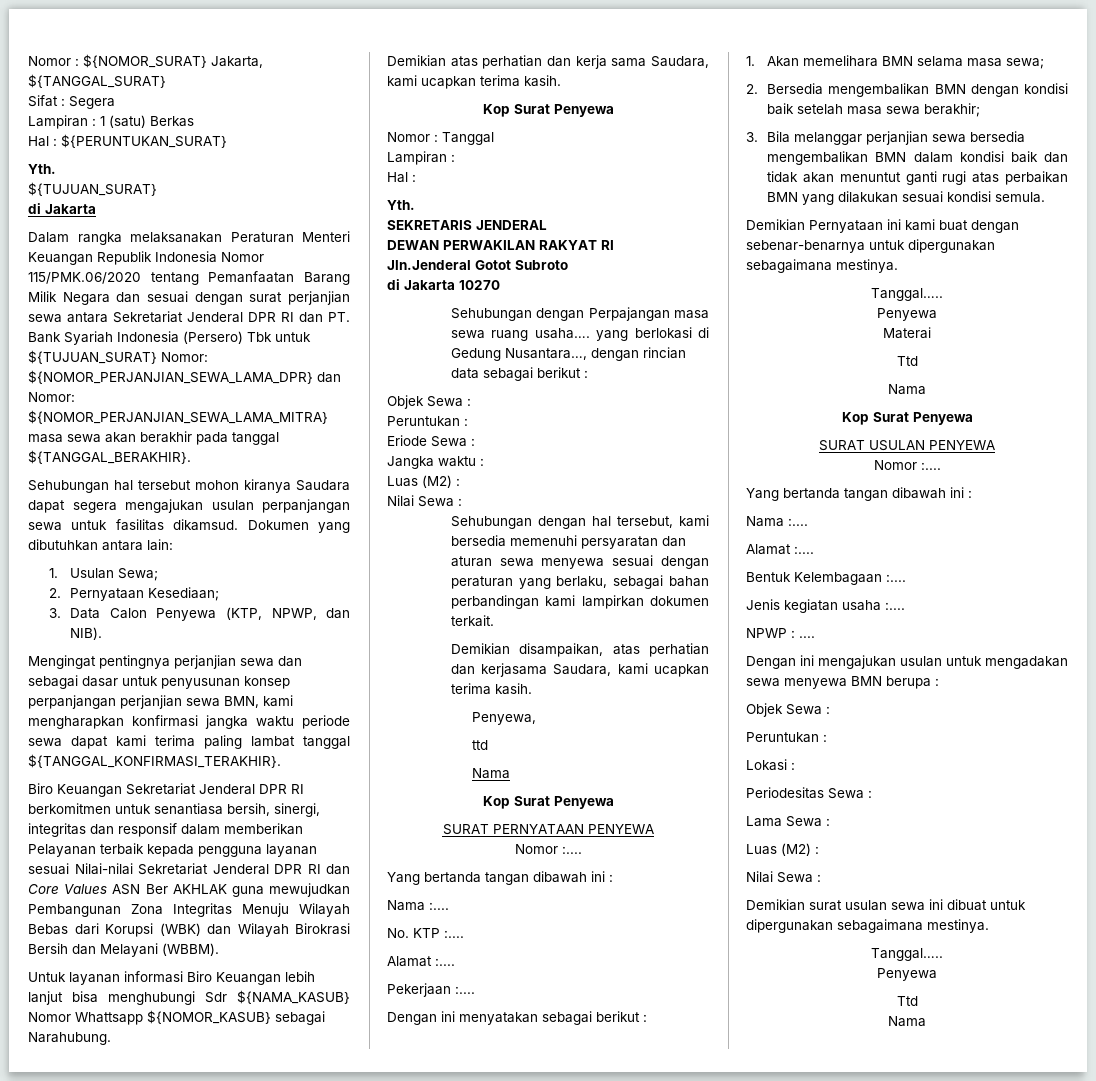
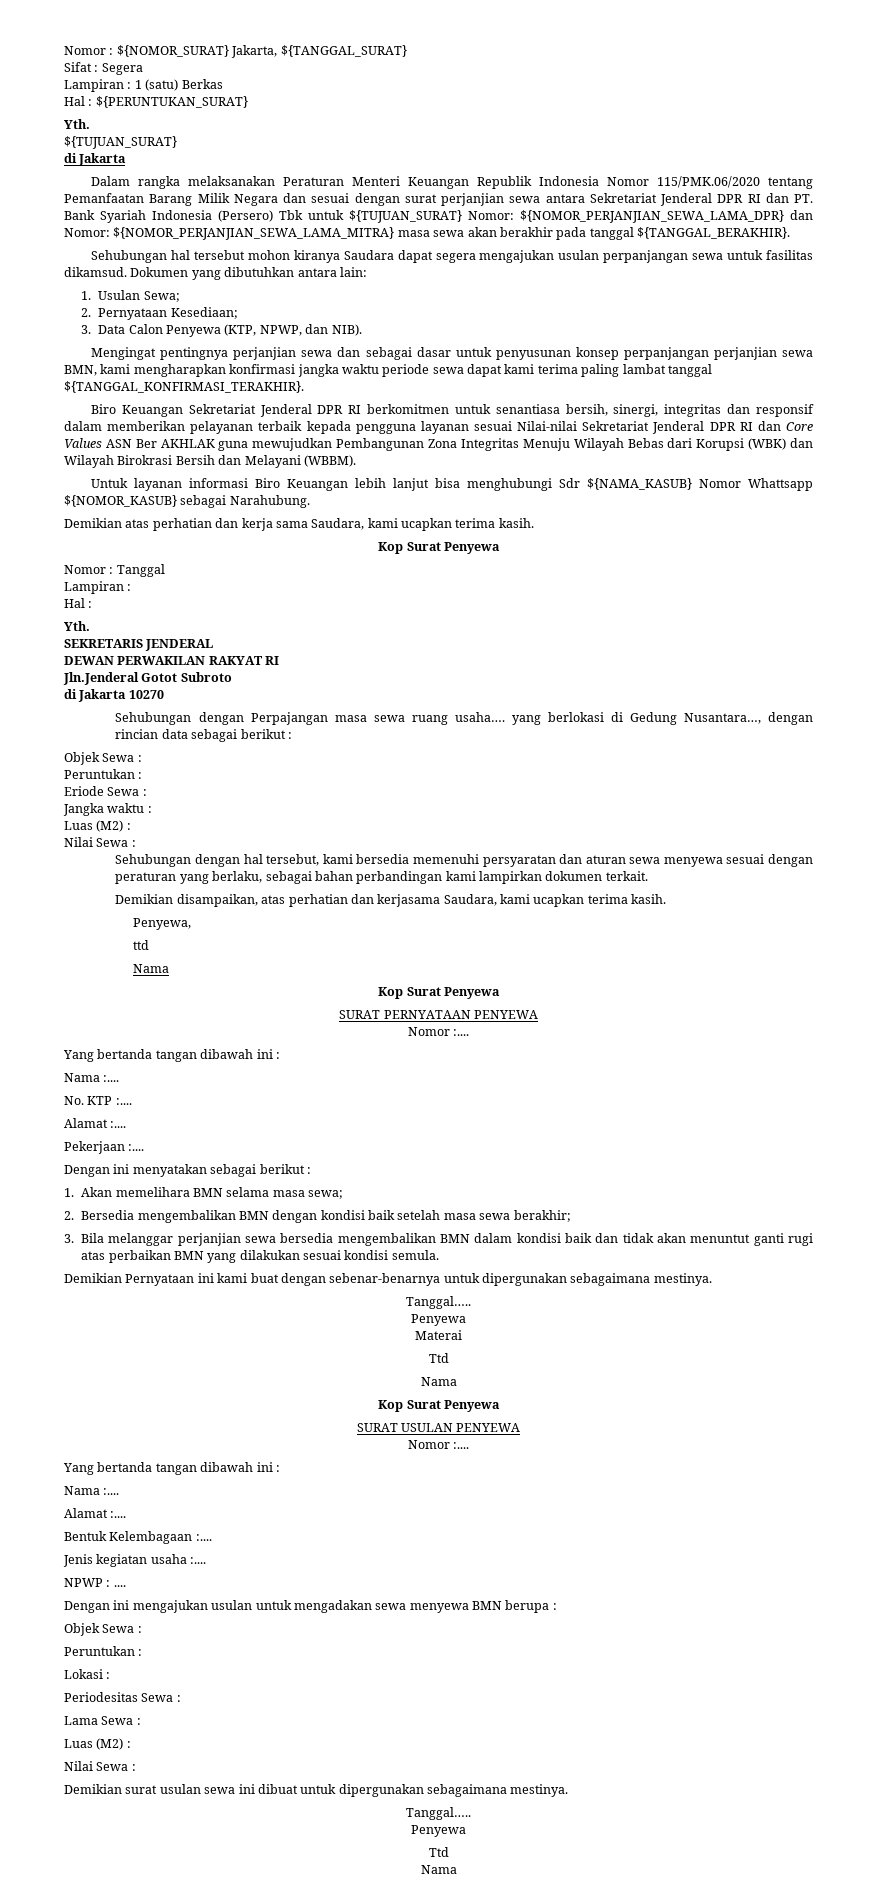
- Biro Keuangan Sekretariat Jenderal DPR RI berkomitmen untuk senantiasa bersih, sinergi, integritas dan responsif dalam memberikan Pelayanan terbaik kepada pengguna layanan sesuai Nilai-nilai Sekretariat Jenderal DPR RI dan Core Values ASN Ber AKHLAK guna mewujudkan Pembangunan Zona Integritas Menuju Wilayah Bebas dari Korupsi (WBK) dan Wilayah Birokrasi Bersih dan Melayani (WBBM).
+ Biro Keuangan Sekretariat Jenderal DPR RI berkomitmen untuk senantiasa bersih, sinergi, integritas dan responsif dalam memberikan pelayanan terbaik kepada pengguna layanan sesuai Nilai-nilai Sekretariat Jenderal DPR RI dan Core Values ASN Ber AKHLAK guna mewujudkan Pembangunan Zona Integritas Menuju Wilayah Bebas dari Korupsi (WBK) dan Wilayah Birokrasi Bersih dan Melayani (WBBM).

